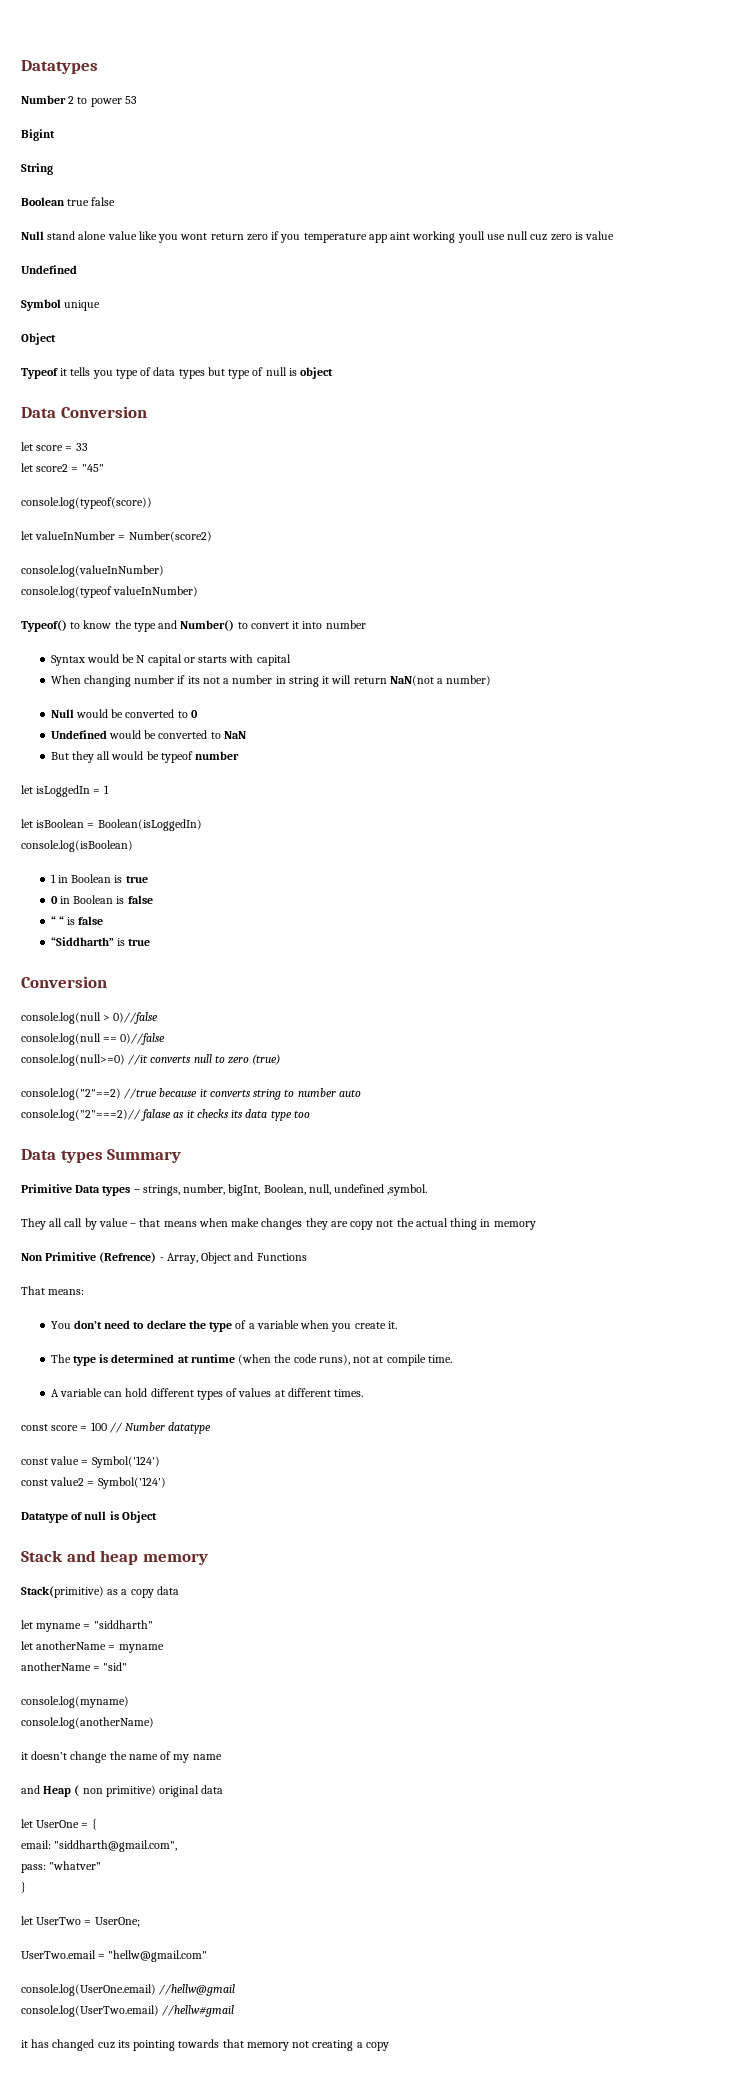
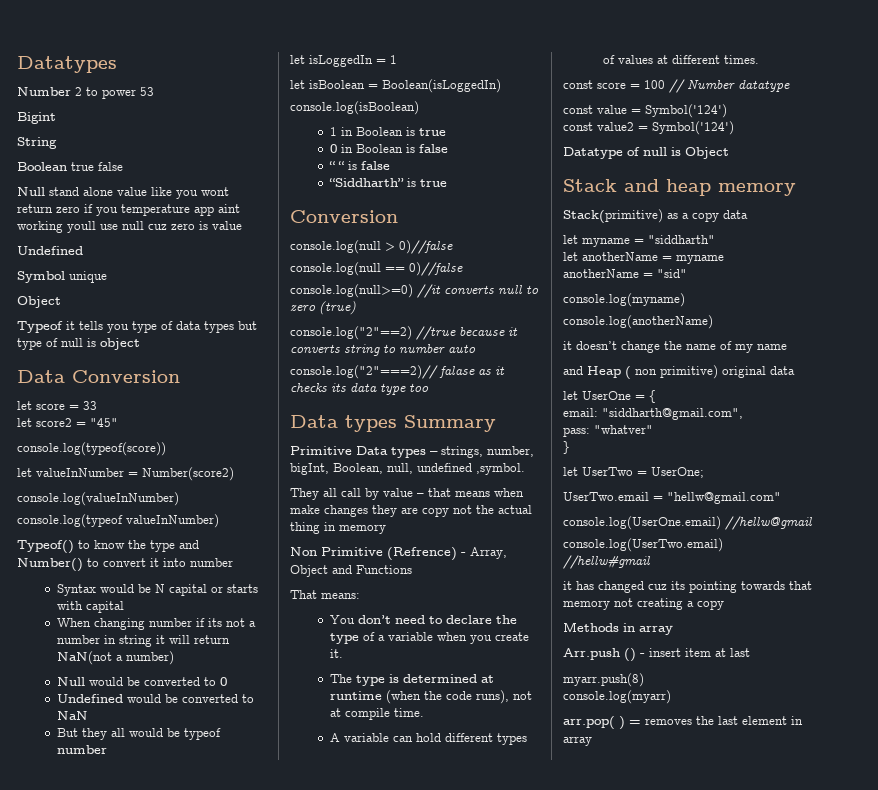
+ Methods in array
+ Arr.push () - insert item at last
+ myarr.push(8)
+ console.log(myarr)
+ arr.pop( ) = removes the last element in array

